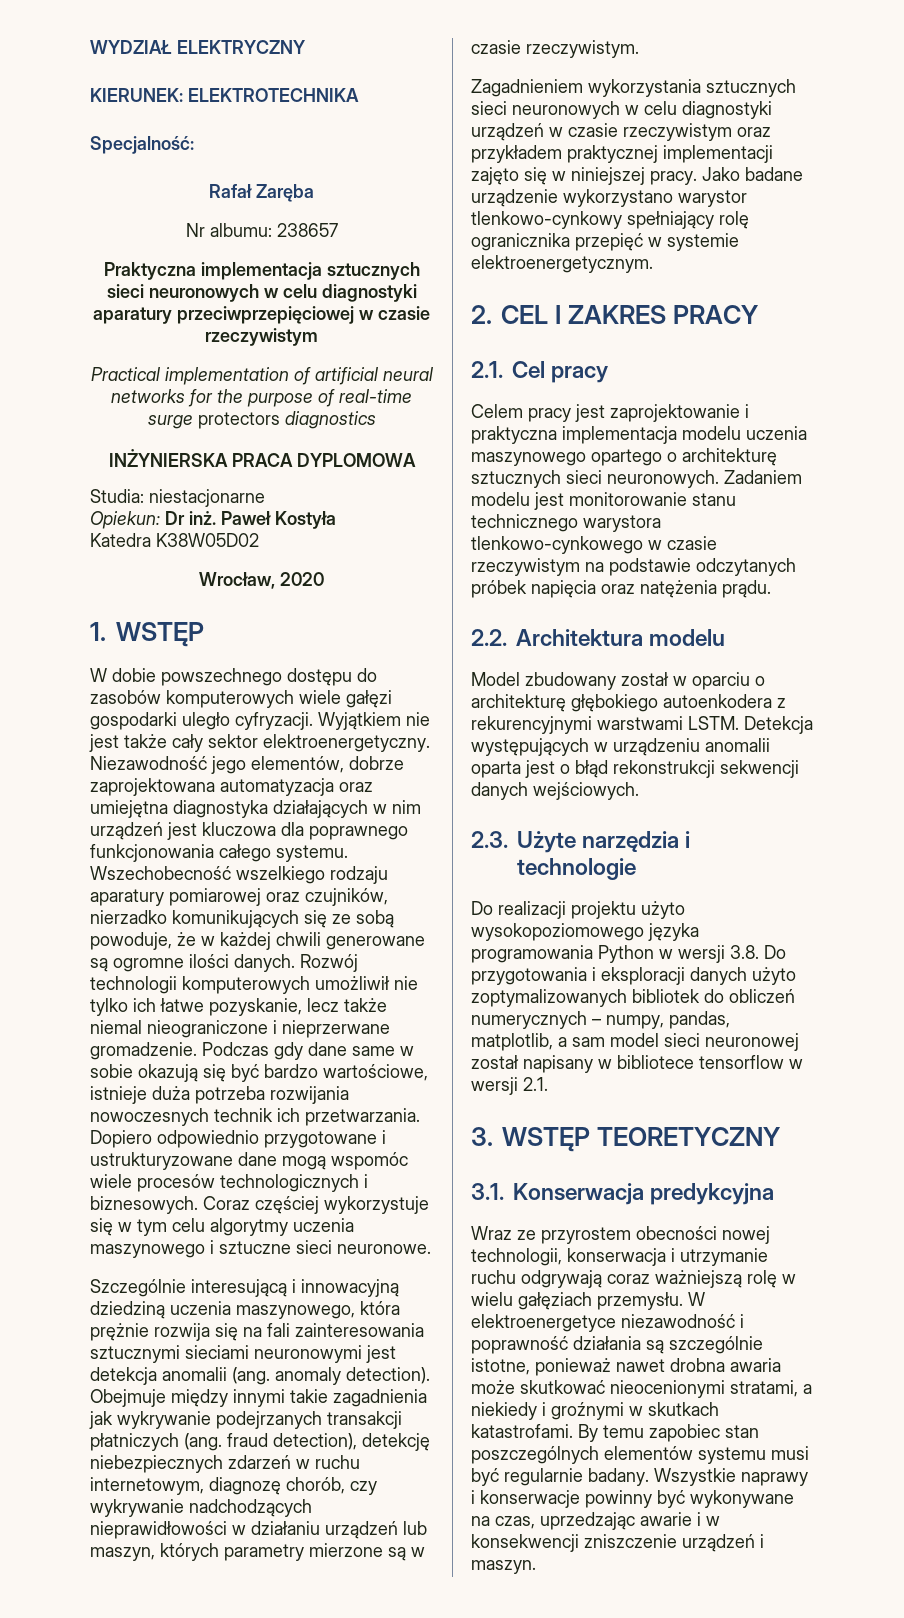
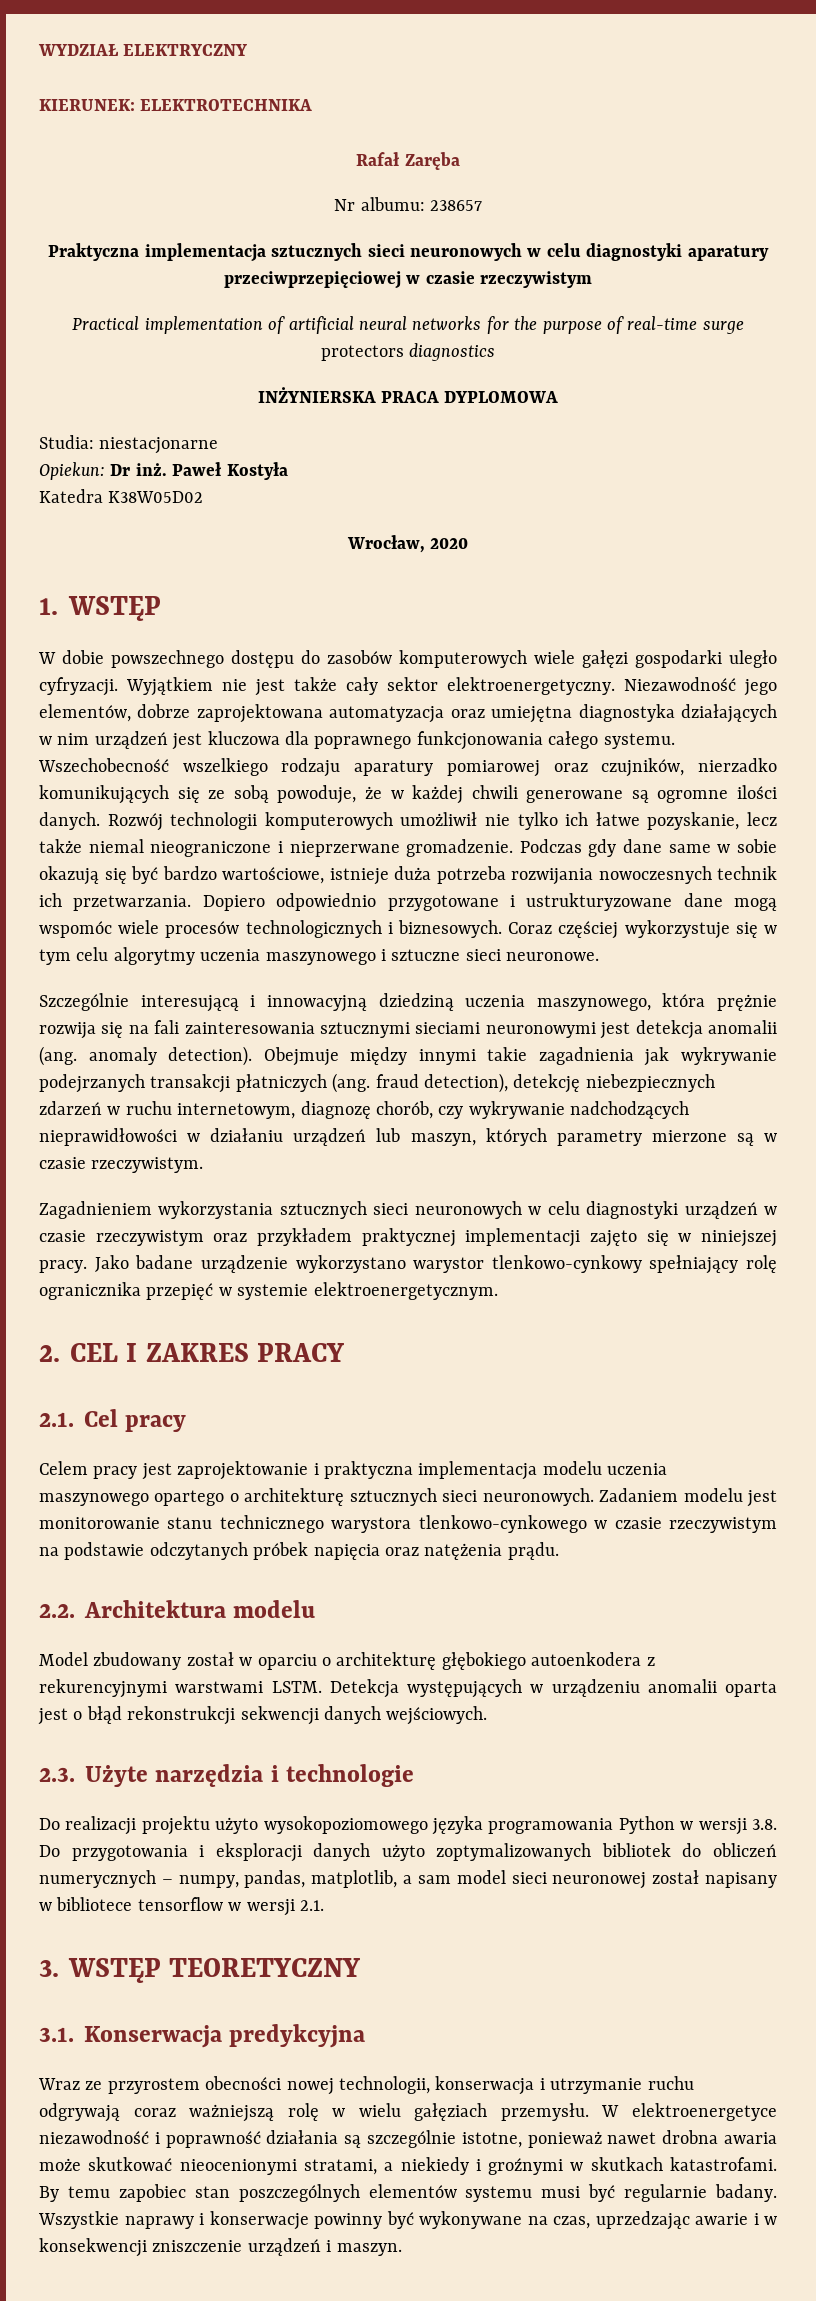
- Specjalność:

